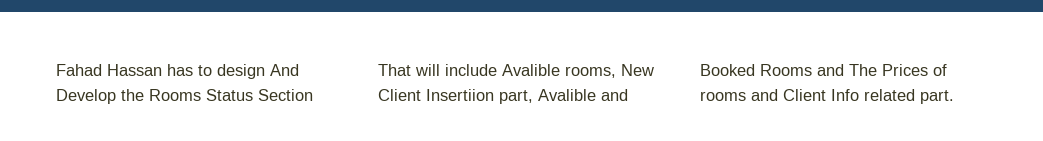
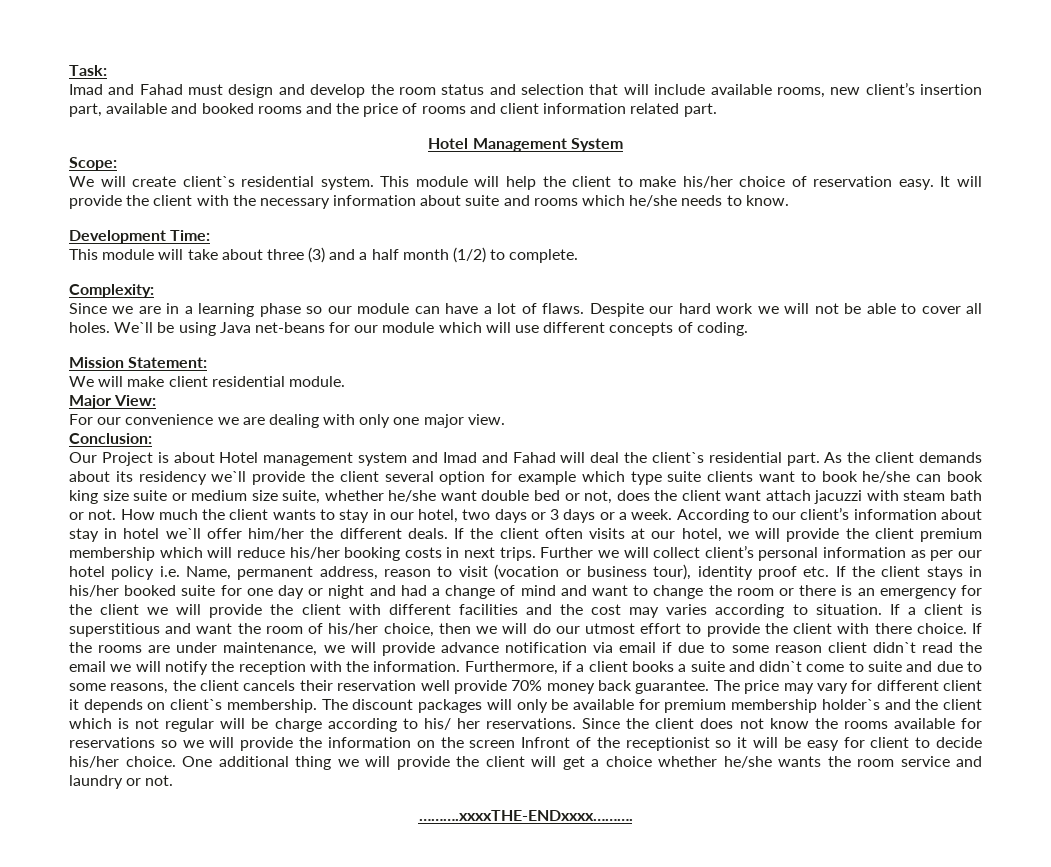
- Fahad Hassan has to design And Develop the Rooms Status Section That will include Avalible rooms, New Client Insertiion part, Avalible and Booked Rooms and The Prices of rooms and Client Info related part.
+ Task:
+ Imad and Fahad must design and develop the room status and selection that will include available rooms, new client’s insertion part, available and booked rooms and the price of rooms and client information related part.
+ Hotel Management System
+ Scope:
+ We will create client`s residential system. This module will help the client to make his/her choice of reservation easy. It will provide the client with the necessary information about suite and rooms which he/she needs to know.
+ Development Time:
+ This module will take about three (3) and a half month (1/2) to complete.
+ Complexity:
+ Since we are in a learning phase so our module can have a lot of flaws. Despite our hard work we will not be able to cover all holes. We`ll be using Java net-beans for our module which will use different concepts of coding.
+ Mission Statement:
+ We will make client residential module.
+ Major View:
+ For our convenience we are dealing with only one major view.
+ Conclusion:
+ Our Project is about Hotel management system and Imad and Fahad will deal the client`s residential part. As the client demands about its residency we`ll provide the client several option for example which type suite clients want to book he/she can book king size suite or medium size suite, whether he/she want double bed or not, does the client want attach jacuzzi with steam bath or not. How much the client wants to stay in our hotel, two days or 3 days or a week. According to our client’s information about stay in hotel we`ll offer him/her the different deals. If the client often visits at our hotel, we will provide the client premium membership which will reduce his/her booking costs in next trips. Further we will collect client’s personal information as per our hotel policy i.e. Name, permanent address, reason to visit (vocation or business tour), identity proof etc. If the client stays in his/her booked suite for one day or night and had a change of mind and want to change the room or there is an emergency for the client we will provide the client with different facilities and the cost may varies according to situation. If a client is superstitious and want the room of his/her choice, then we will do our utmost effort to provide the client with there choice. If the rooms are under maintenance, we will provide advance notification via email if due to some reason client didn`t read the email we will notify the reception with the information. Furthermore, if a client books a suite and didn`t come to suite and due to some reasons, the client cancels their reservation well provide 70% money back guarantee. The price may vary for different client it depends on client`s membership. The discount packages will only be available for premium membership holder`s and the client which is not regular will be charge according to his/ her reservations. Since the client does not know the rooms available for reservations so we will provide the information on the screen Infront of the receptionist so it will be easy for client to decide his/her choice. One additional thing we will provide the client will get a choice whether he/she wants the room service and laundry or not.
+ ……….xxxxTHE-ENDxxxx……….

